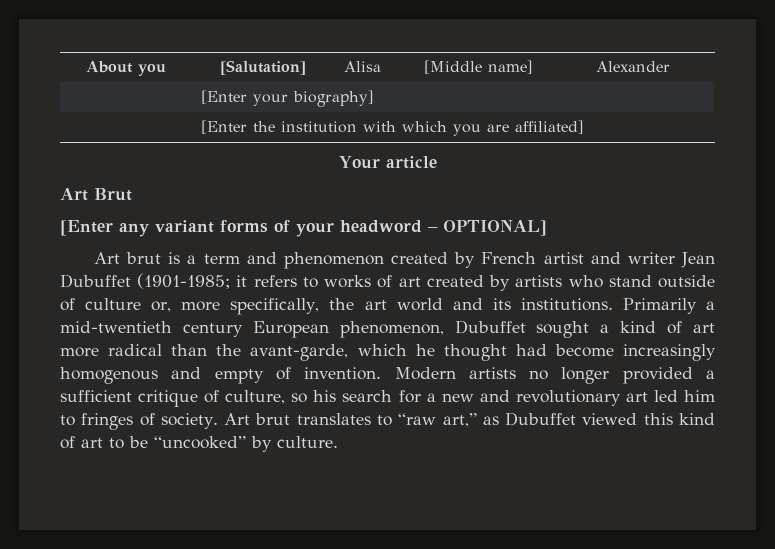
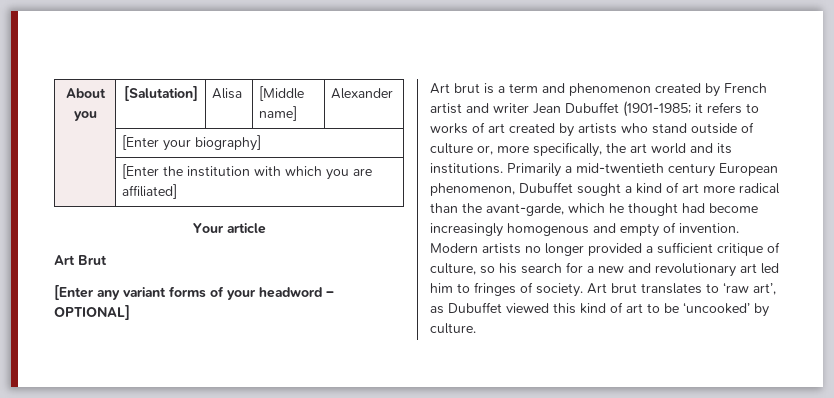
- Art brut translates to “raw art,” as Dubuffet viewed this kind of art to be “uncooked” by culture.
+ Art brut translates to ‘raw art’, as Dubuffet viewed this kind of art to be ‘uncooked’ by culture.

